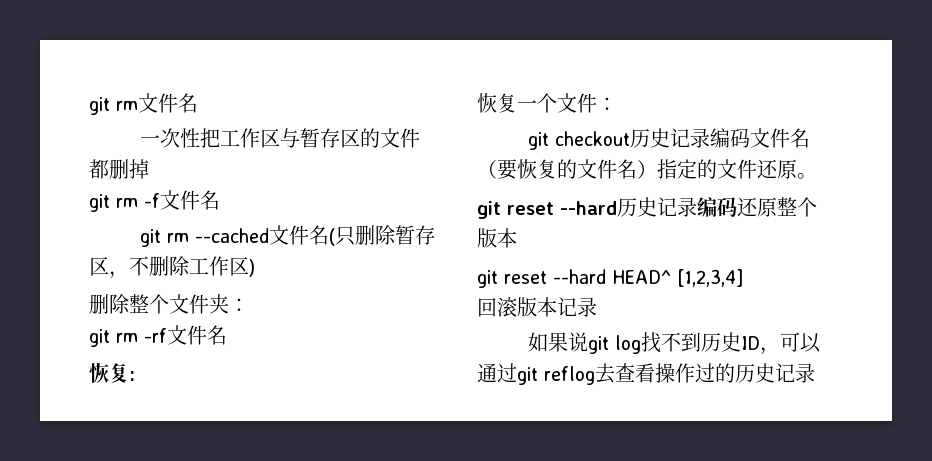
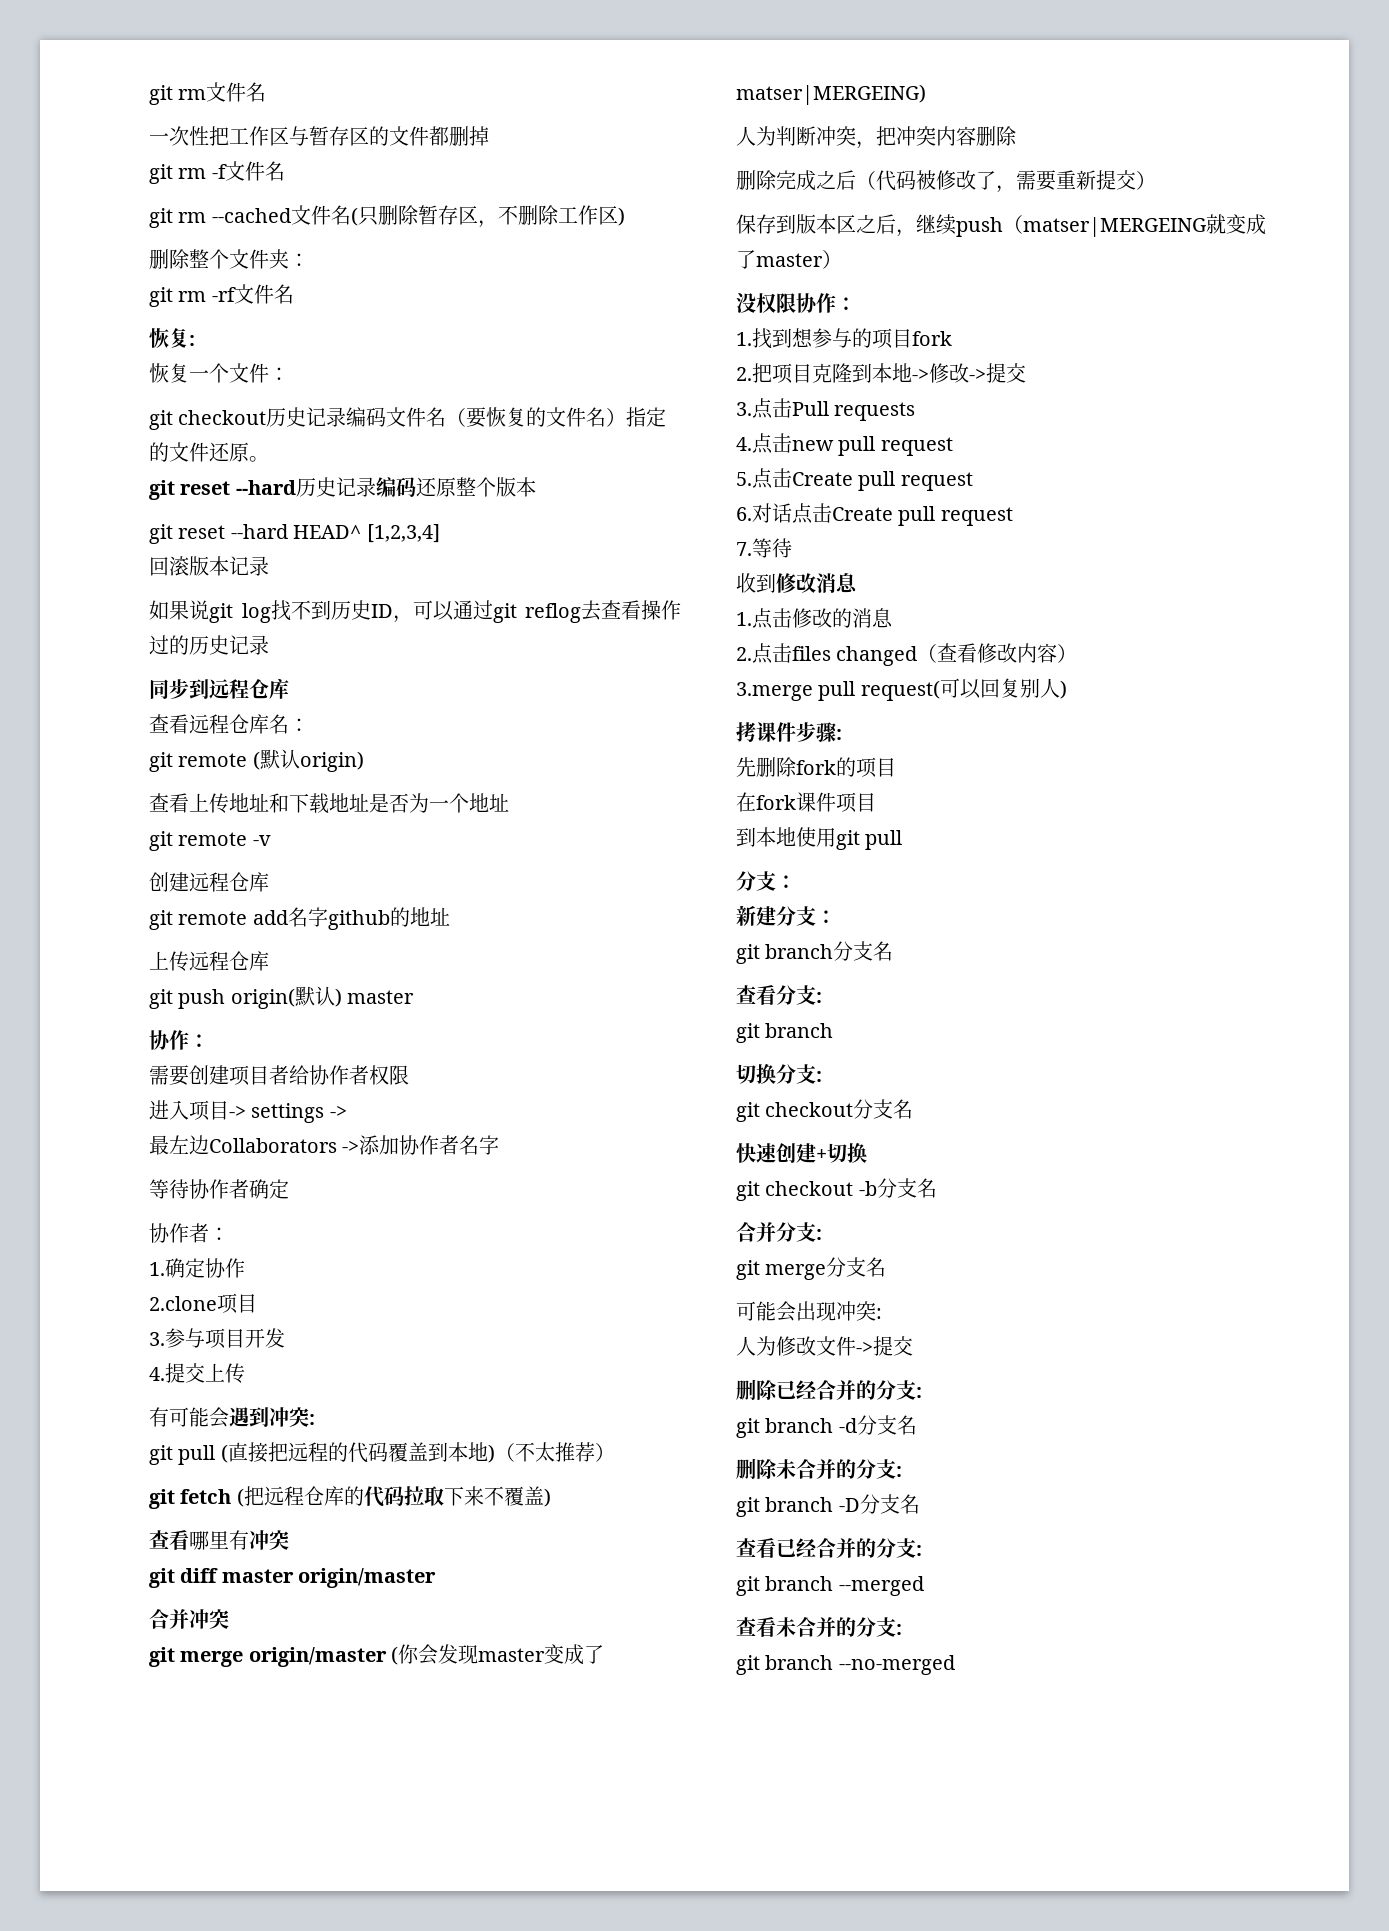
+ 同步到远程仓库
+ 查看远程仓库名：
+ git remote (默认origin)
+ 查看上传地址和下载地址是否为一个地址
+ git remote -v
+ 创建远程仓库
+ git remote add名字github的地址
+ 上传远程仓库
+ git push origin(默认) master
+ 协作：
+ 需要创建项目者给协作者权限
+ 进入项目-> settings ->
+ 最左边Collaborators ->添加协作者名字
+ 等待协作者确定
+ 协作者：
+ 1.确定协作
+ 2.clone项目
+ 3.参与项目开发
+ 4.提交上传
+ 有可能会遇到冲突:
+ git pull (直接把远程的代码覆盖到本地)（不太推荐）
+ git fetch (把远程仓库的代码拉取下来不覆盖)
+ 查看哪里有冲突
+ git diff master origin/master
+ 合并冲突
+ git merge origin/master (你会发现master变成了matser|MERGEING)
+ 人为判断冲突，把冲突内容删除
+ 删除完成之后（代码被修改了，需要重新提交）
+ 保存到版本区之后，继续push（matser|MERGEING就变成了master）
+ 没权限协作：
+ 1.找到想参与的项目fork
+ 2.把项目克隆到本地->修改->提交
+ 3.点击Pull requests
+ 4.点击new pull request
+ 5.点击Create pull request
+ 6.对话点击Create pull request
+ 7.等待
+ 收到修改消息
+ 1.点击修改的消息
+ 2.点击files changed（查看修改内容）
+ 3.merge pull request(可以回复别人)
+ 拷课件步骤:
+ 先删除fork的项目
+ 在fork课件项目
+ 到本地使用git pull
+ 分支：
+ 新建分支：
+ git branch分支名
+ 查看分支:
+ git branch
+ 切换分支:
+ git checkout分支名
+ 快速创建+切换
+ git checkout -b分支名
+ 合并分支:
+ git merge分支名
+ 可能会出现冲突:
+ 人为修改文件->提交
+ 删除已经合并的分支:
+ git branch -d分支名
+ 删除未合并的分支:
+ git branch -D分支名
+ 查看已经合并的分支:
+ git branch --merged
+ 查看未合并的分支:
+ git branch --no-merged

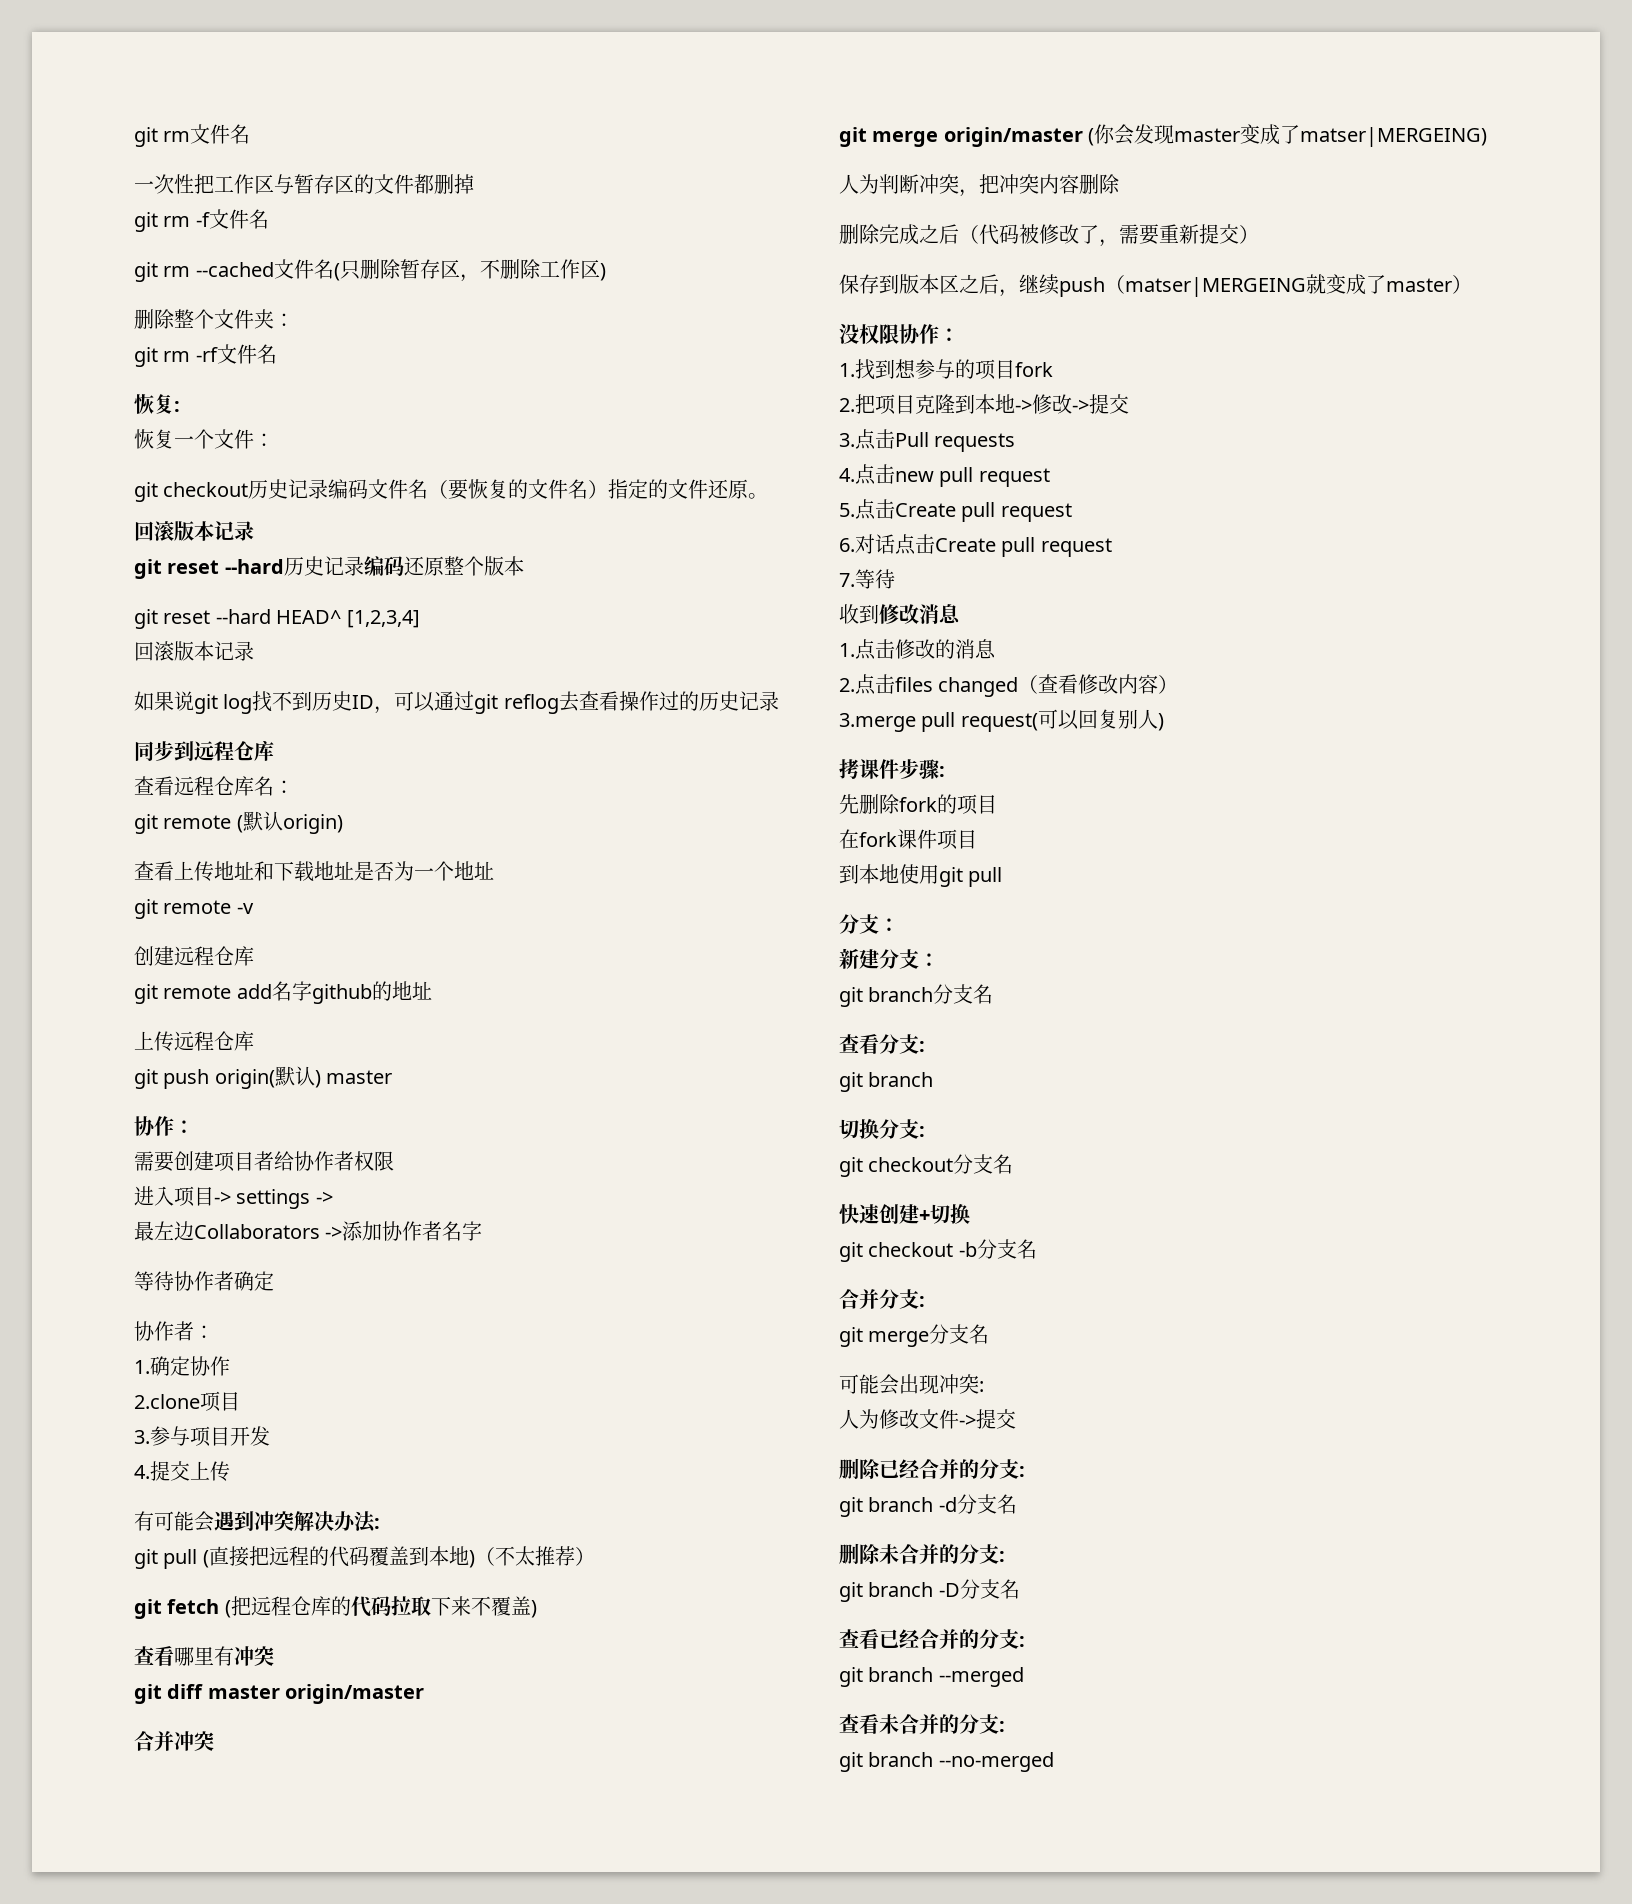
  git checkout历史记录编码文件名（要恢复的文件名）指定的文件还原。
+ 回滚版本记录
- 有可能会遇到冲突:
+ 有可能会遇到冲突解决办法:

